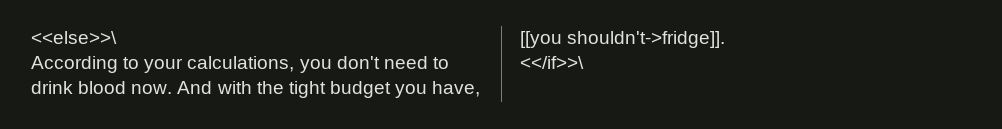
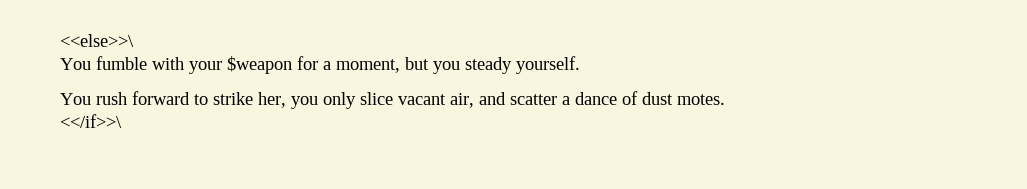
- According to your calculations, you don't need to drink blood now. And with the tight budget you have, [[you shouldn't->fridge]].
+ You fumble with your $weapon for a moment, but you steady yourself.
+ You rush forward to strike her, you only slice vacant air, and scatter a dance of dust motes.

